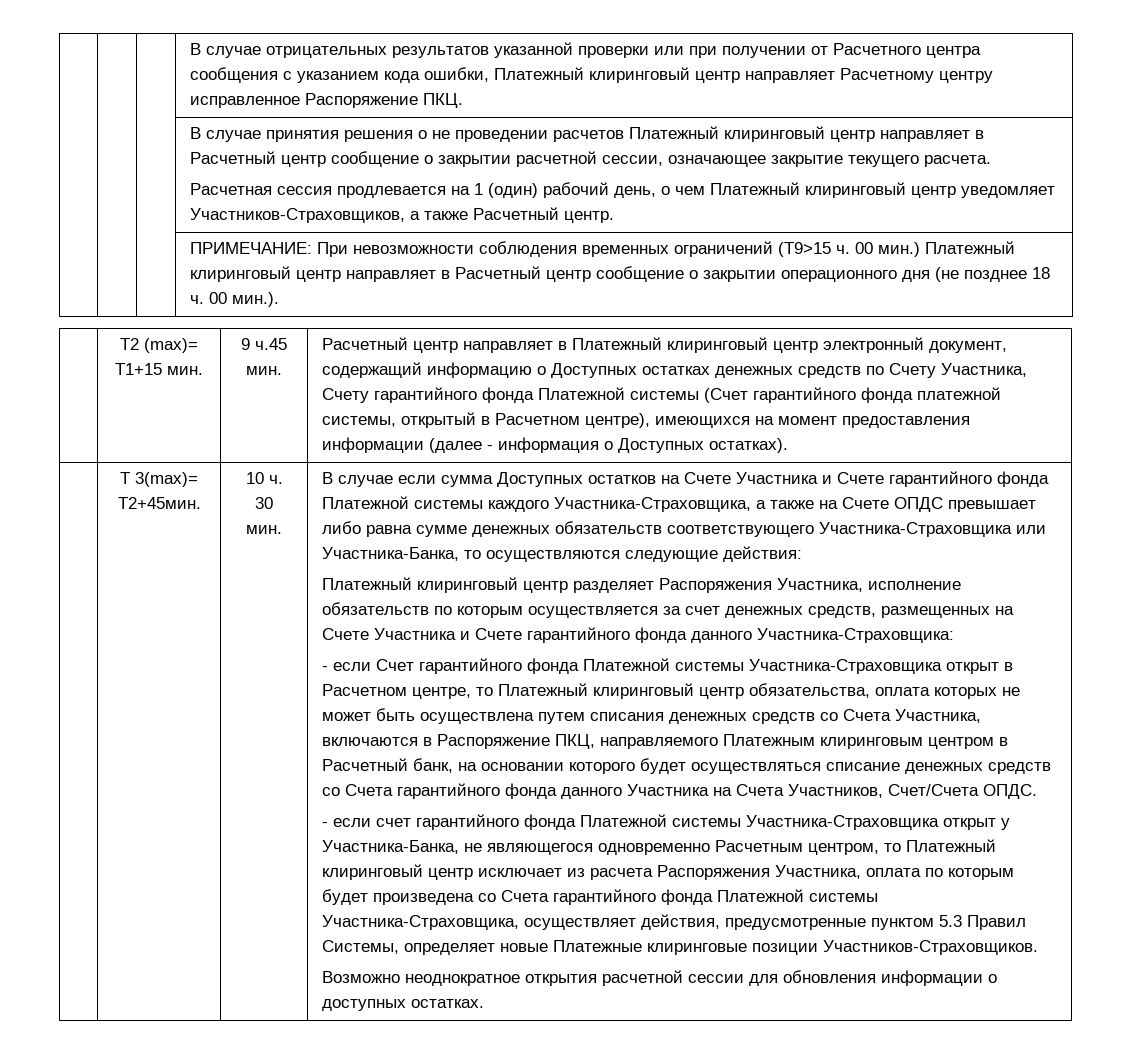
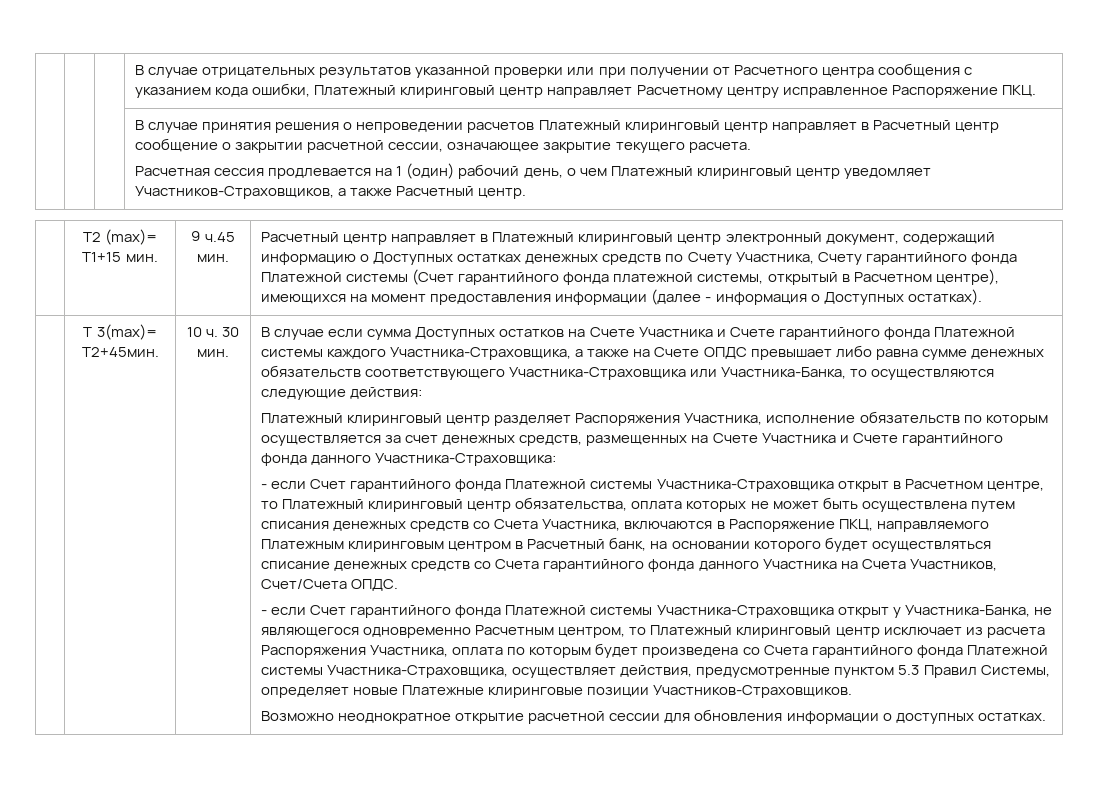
- В случае принятия решения о не проведении расчетов Платежный клиринговый центр направляет в Расчетный центр сообщение о закрытии расчетной сессии, означающее закрытие текущего расчета.
+ В случае принятия решения о непроведении расчетов Платежный клиринговый центр направляет в Расчетный центр сообщение о закрытии расчетной сессии, означающее закрытие текущего расчета.
- | | | ПРИМЕЧАНИЕ: При невозможности соблюдения временных ограничений (Т9>15 ч. 00 мин.) Платежный клиринговый центр направляет в Расчетный центр сообщение о закрытии операционного дня (не позднее 18 ч. 00 мин.).
- - если счет гарантийного фонда Платежной системы Участника-Страховщика открыт у Участника-Банка, не являющегося одновременно Расчетным центром, то Платежный клиринговый центр исключает из расчета Распоряжения Участника, оплата по которым будет произведена со Счета гарантийного фонда Платежной системы Участника-Страховщика, осуществляет действия, предусмотренные пунктом 5.3 Правил Системы, определяет новые Платежные клиринговые позиции Участников-Страховщиков.
+ - если Счет гарантийного фонда Платежной системы Участника-Страховщика открыт у Участника-Банка, не являющегося одновременно Расчетным центром, то Платежный клиринговый центр исключает из расчета Распоряжения Участника, оплата по которым будет произведена со Счета гарантийного фонда Платежной системы Участника-Страховщика, осуществляет действия, предусмотренные пунктом 5.3 Правил Системы, определяет новые Платежные клиринговые позиции Участников-Страховщиков.
- Возможно неоднократное открытия расчетной сессии для обновления информации о доступных остатках.
+ Возможно неоднократное открытие расчетной сессии для обновления информации о доступных остатках.

